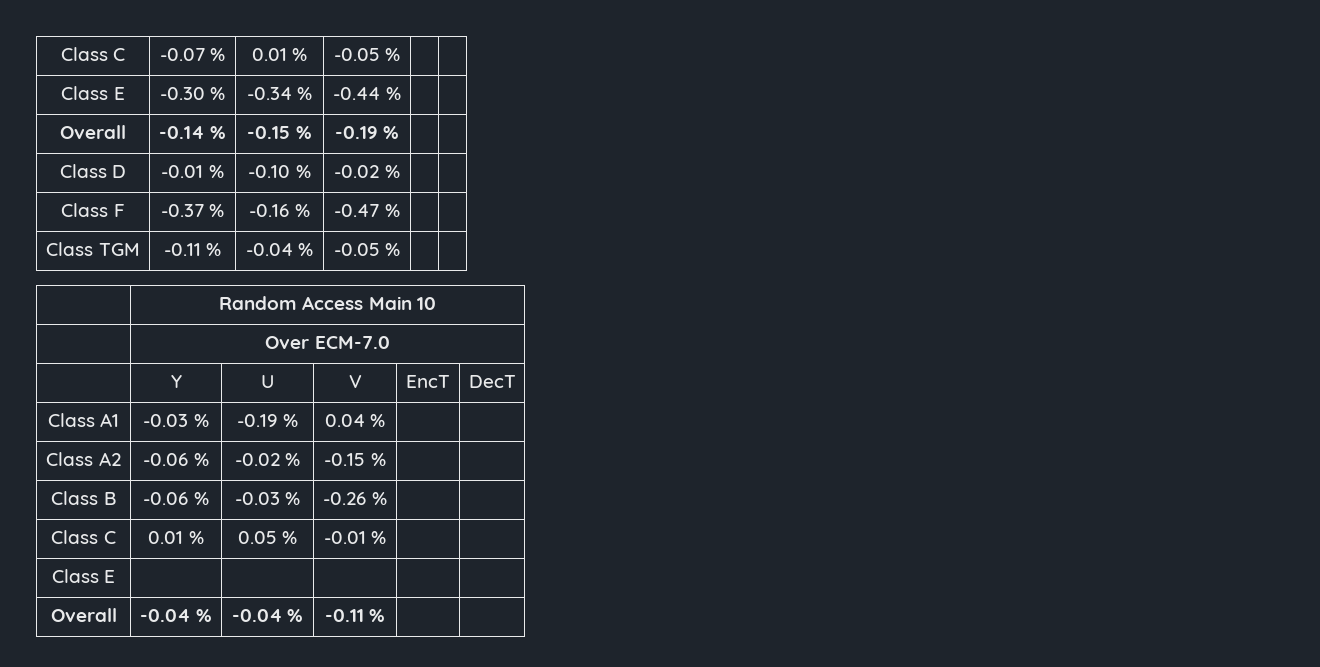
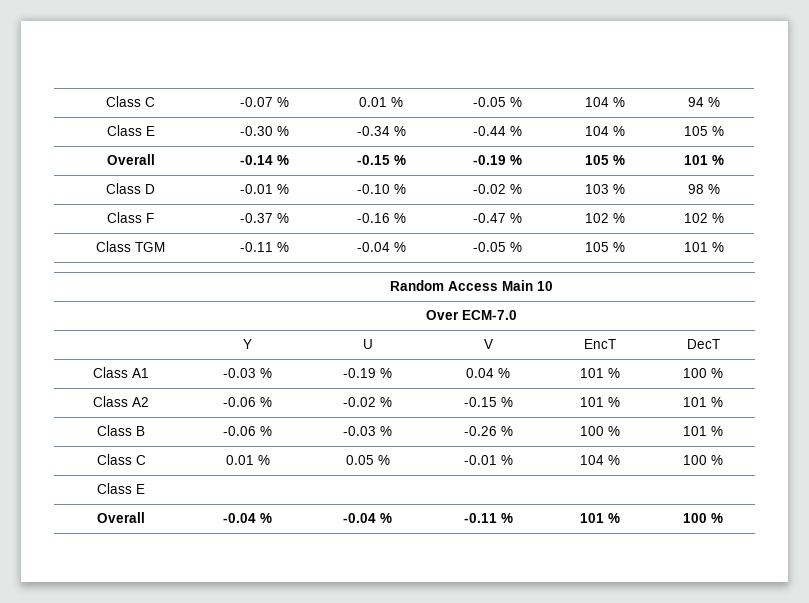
- Class C | -0.07 % | 0.01 % | -0.05 % | |
+ Class C | -0.07 % | 0.01 % | -0.05 % | 104 % | 94 %
- Class E | -0.30 % | -0.34 % | -0.44 % | |
+ Class E | -0.30 % | -0.34 % | -0.44 % | 104 % | 105 %
- Overall | -0.14 % | -0.15 % | -0.19 % | |
+ Overall | -0.14 % | -0.15 % | -0.19 % | 105 % | 101 %
- Class D | -0.01 % | -0.10 % | -0.02 % | |
+ Class D | -0.01 % | -0.10 % | -0.02 % | 103 % | 98 %
- Class F | -0.37 % | -0.16 % | -0.47 % | |
+ Class F | -0.37 % | -0.16 % | -0.47 % | 102 % | 102 %
- Class TGM | -0.11 % | -0.04 % | -0.05 % | |
+ Class TGM | -0.11 % | -0.04 % | -0.05 % | 105 % | 101 %
- Class A1 | -0.03 % | -0.19 % | 0.04 % | |
+ Class A1 | -0.03 % | -0.19 % | 0.04 % | 101 % | 100 %
- Class A2 | -0.06 % | -0.02 % | -0.15 % | |
+ Class A2 | -0.06 % | -0.02 % | -0.15 % | 101 % | 101 %
- Class B | -0.06 % | -0.03 % | -0.26 % | |
+ Class B | -0.06 % | -0.03 % | -0.26 % | 100 % | 101 %
- Class C | 0.01 % | 0.05 % | -0.01 % | |
+ Class C | 0.01 % | 0.05 % | -0.01 % | 104 % | 100 %
- Overall | -0.04 % | -0.04 % | -0.11 % | |
+ Overall | -0.04 % | -0.04 % | -0.11 % | 101 % | 100 %

